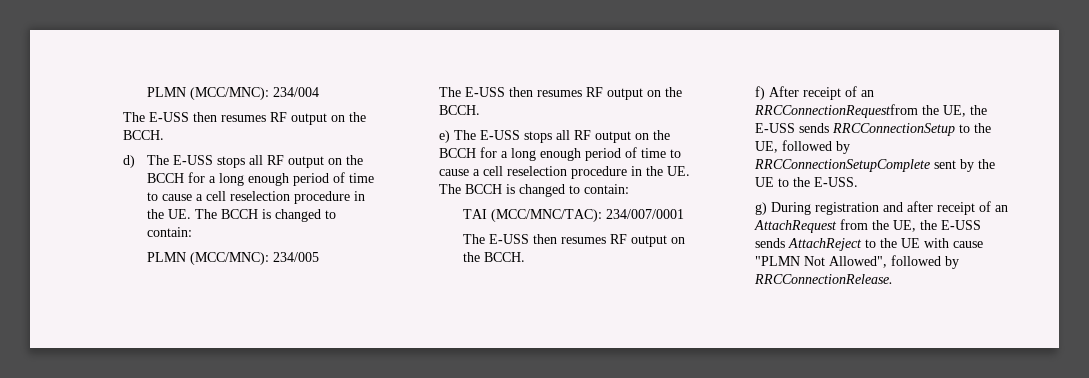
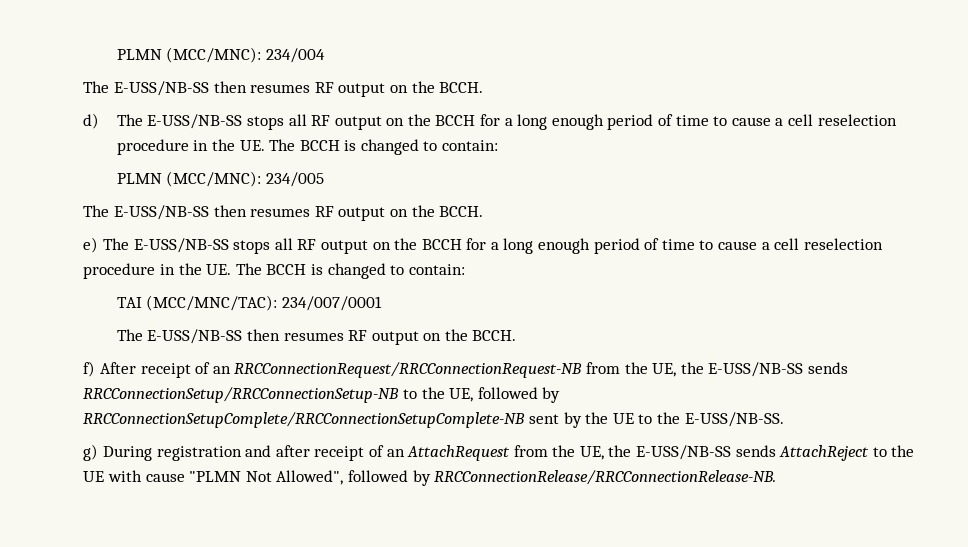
  PLMN (MCC/MNC): 234/004
- The E-USS then resumes RF output on the BCCH.
+ The E-USS/NB-SS then resumes RF output on the BCCH.
- d) The E-USS stops all RF output on the BCCH for a long enough period of time to cause a cell reselection procedure in the UE. The BCCH is changed to contain:
+ d) The E-USS/NB-SS stops all RF output on the BCCH for a long enough period of time to cause a cell reselection procedure in the UE. The BCCH is changed to contain:
  PLMN (MCC/MNC): 234/005
- The E-USS then resumes RF output on the BCCH.
+ The E-USS/NB-SS then resumes RF output on the BCCH.
- e) The E-USS stops all RF output on the BCCH for a long enough period of time to cause a cell reselection procedure in the UE. The BCCH is changed to contain:
+ e) The E-USS/NB-SS stops all RF output on the BCCH for a long enough period of time to cause a cell reselection procedure in the UE. The BCCH is changed to contain:
  TAI (MCC/MNC/TAC): 234/007/0001
- The E-USS then resumes RF output on the BCCH.
+ The E-USS/NB-SS then resumes RF output on the BCCH.
- f) After receipt of an RRCConnectionRequestfrom the UE, the E-USS sends RRCConnectionSetup to the UE, followed by RRCConnectionSetupComplete sent by the UE to the E-USS.
+ f) After receipt of an RRCConnectionRequest/RRCConnectionRequest-NB from the UE, the E-USS/NB-SS sends RRCConnectionSetup/RRCConnectionSetup-NB to the UE, followed by RRCConnectionSetupComplete/RRCConnectionSetupComplete-NB sent by the UE to the E-USS/NB-SS.
- g) During registration and after receipt of an AttachRequest from the UE, the E-USS sends AttachReject to the UE with cause "PLMN Not Allowed", followed by RRCConnectionRelease.
+ g) During registration and after receipt of an AttachRequest from the UE, the E-USS/NB-SS sends AttachReject to the UE with cause "PLMN Not Allowed", followed by RRCConnectionRelease/RRCConnectionRelease-NB.

